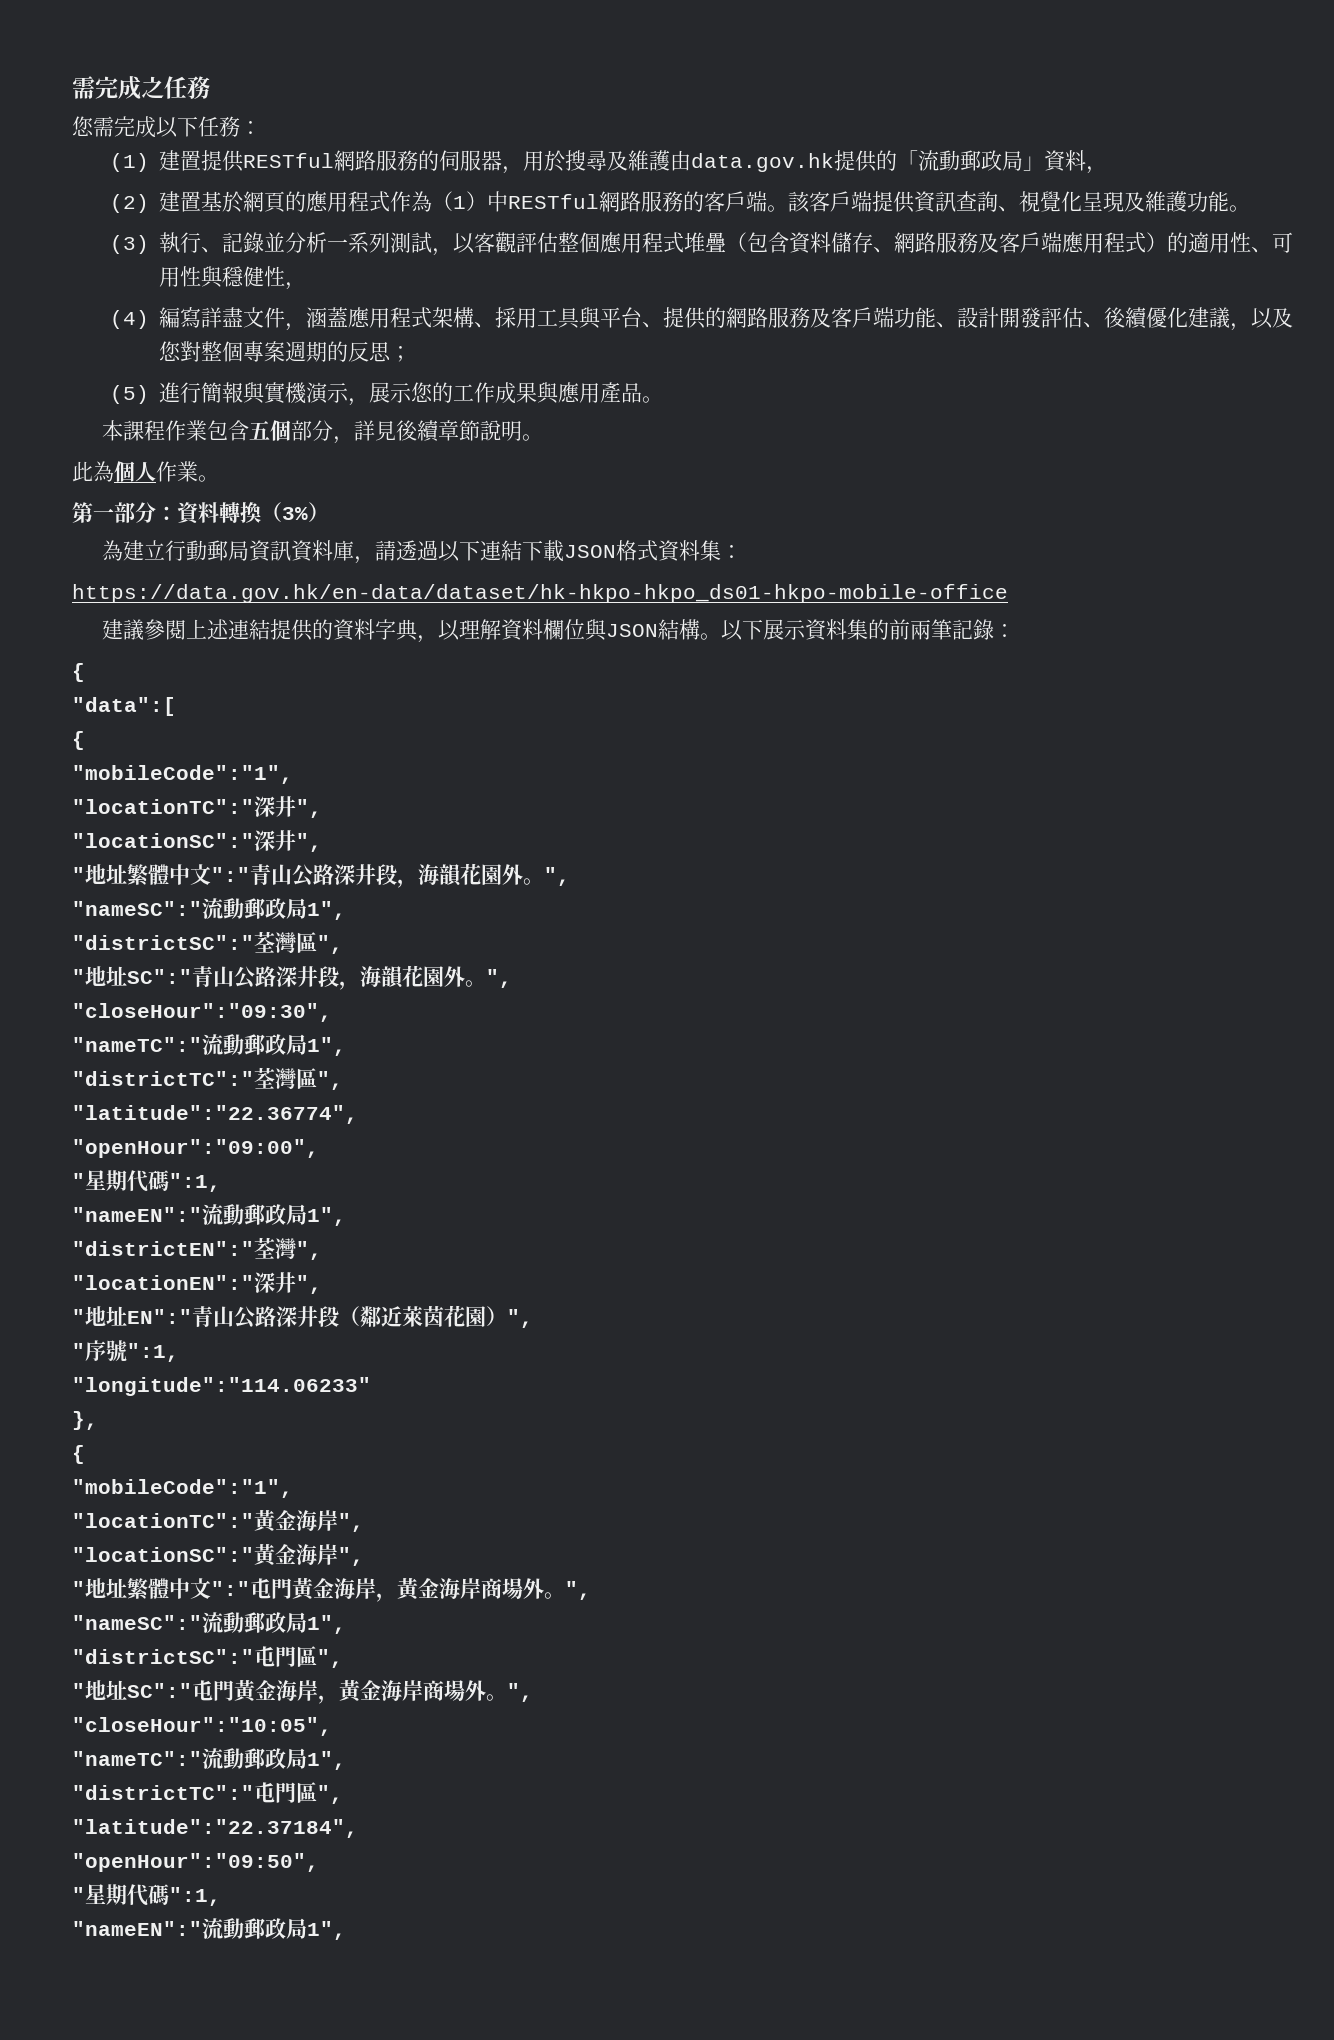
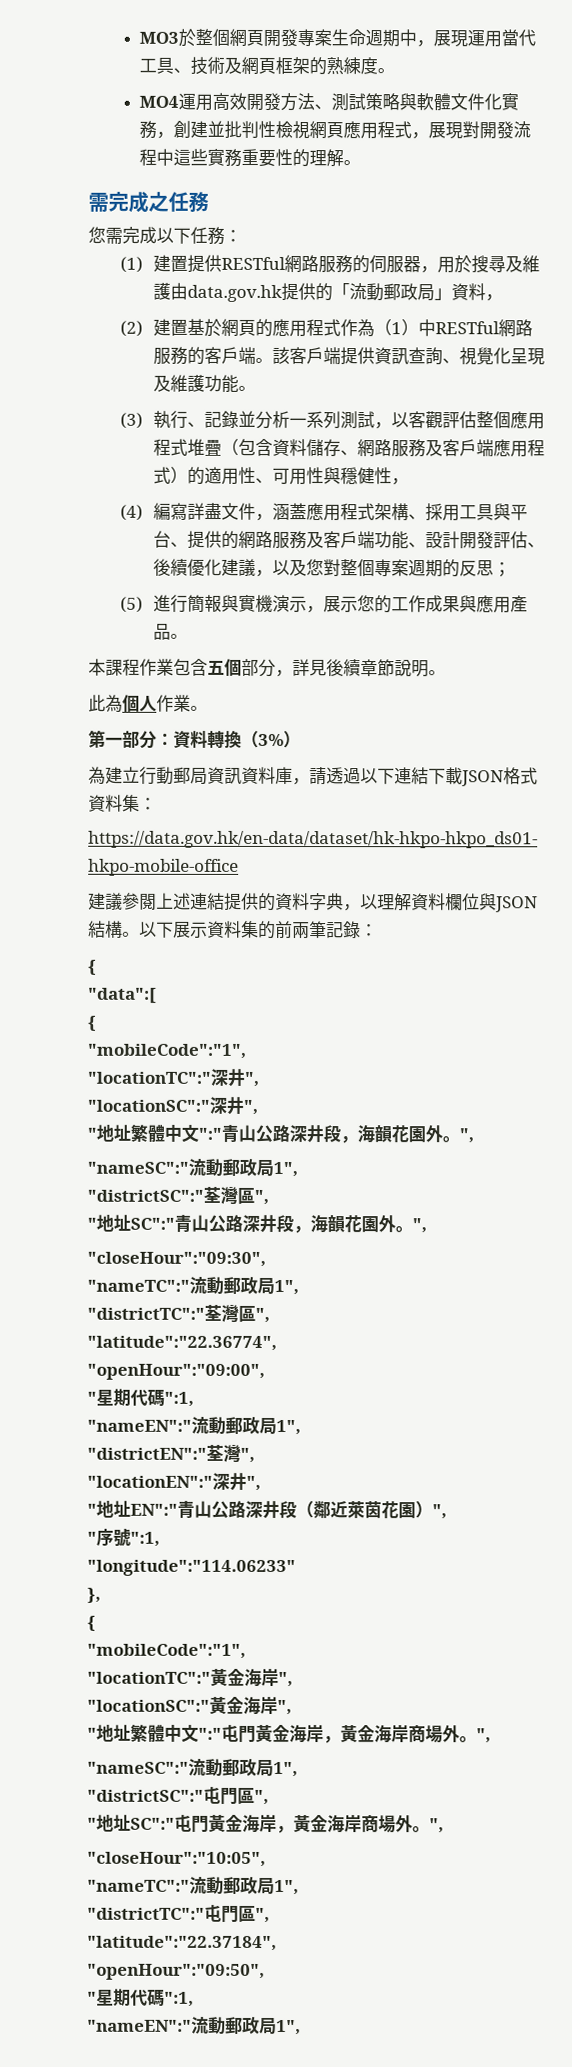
+ MO3於整個網頁開發專案生命週期中，展現運用當代工具、技術及網頁框架的熟練度。
+ MO4運用高效開發方法、測試策略與軟體文件化實務，創建並批判性檢視網頁應用程式，展現對開發流程中這些實務重要性的理解。

